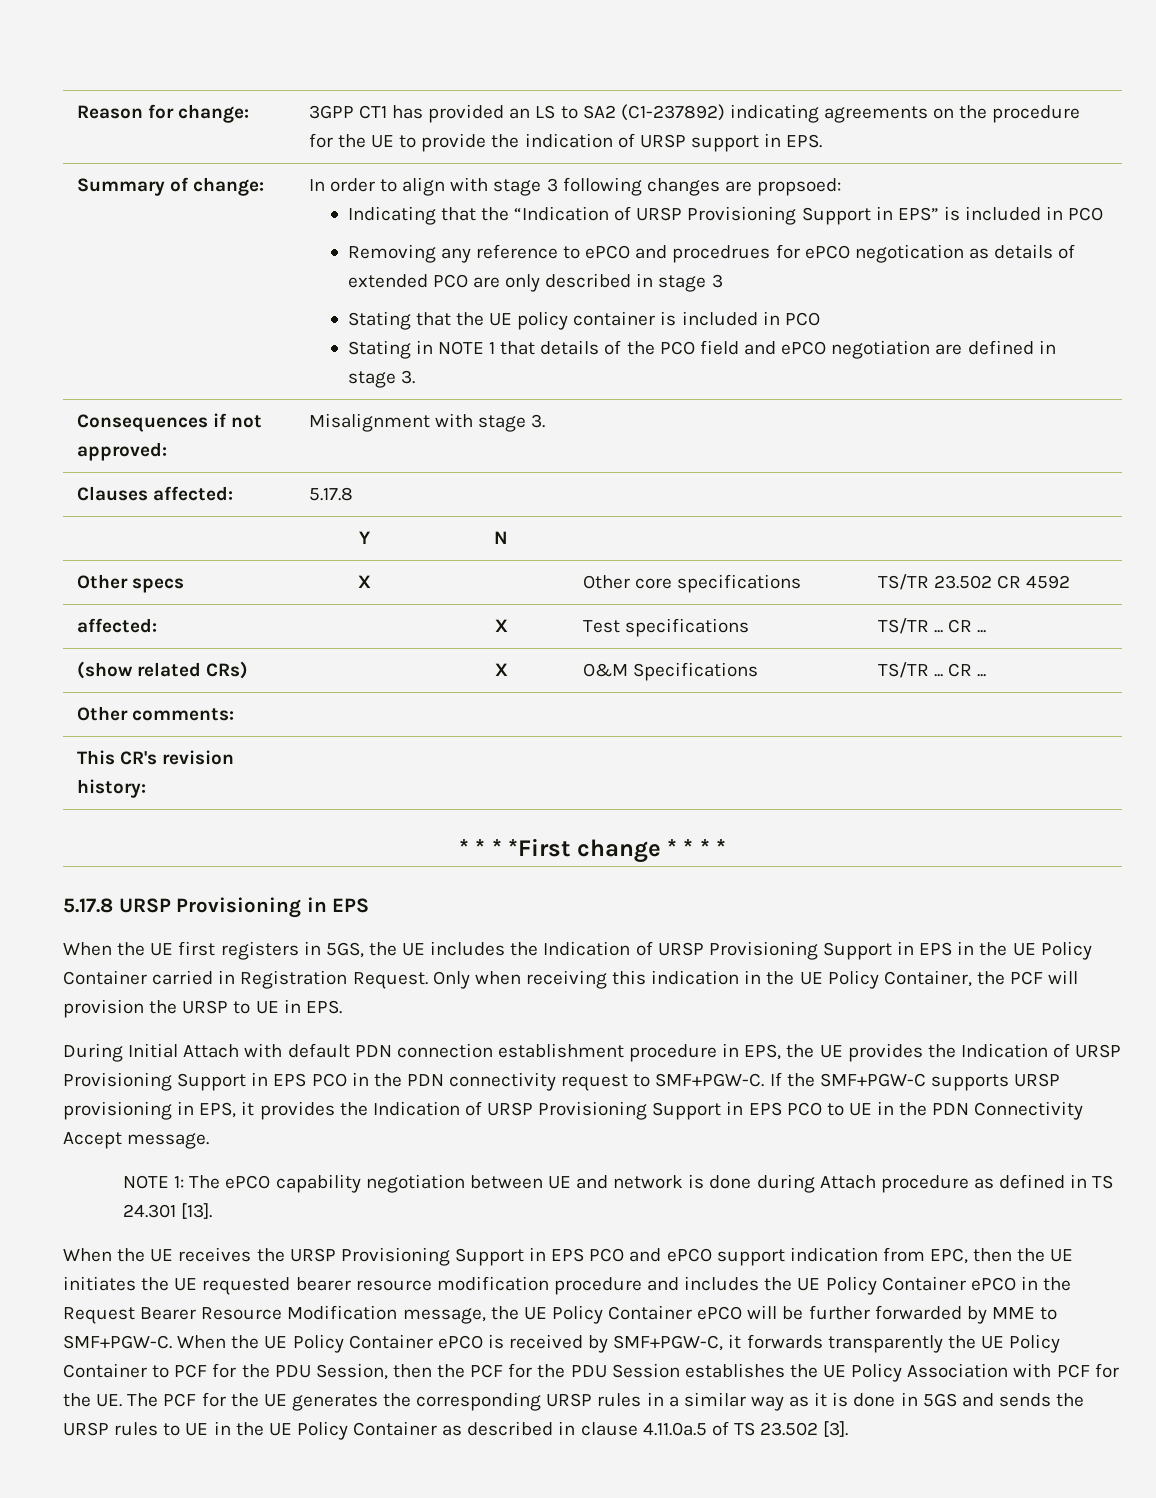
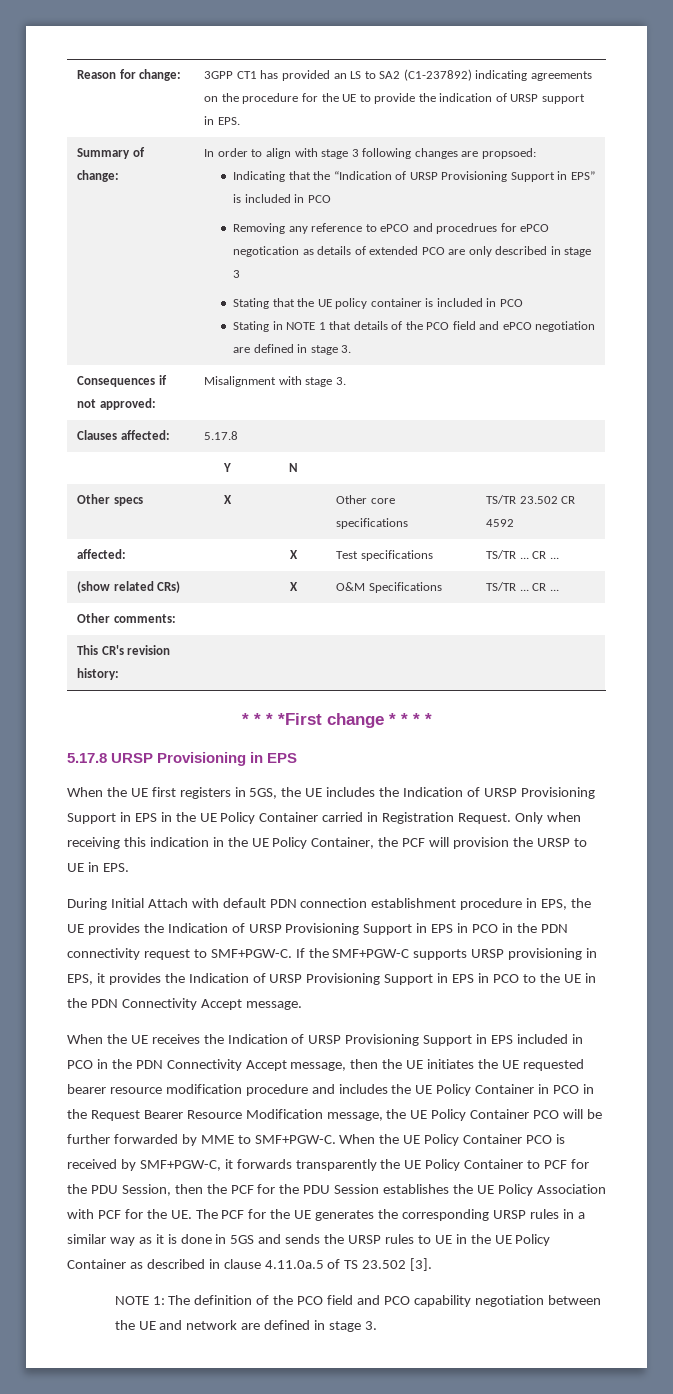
- During Initial Attach with default PDN connection establishment procedure in EPS, the UE provides the Indication of URSP Provisioning Support in EPS PCO in the PDN connectivity request to SMF+PGW-C.
+ During Initial Attach with default PDN connection establishment procedure in EPS, the UE provides the Indication of URSP Provisioning Support in EPS in PCO in the PDN connectivity request to SMF+PGW-C.
- If the SMF+PGW-C supports URSP provisioning in EPS, it provides the Indication of URSP Provisioning Support in EPS PCO to UE in the PDN Connectivity Accept message.
+ If the SMF+PGW-C supports URSP provisioning in EPS, it provides the Indication of URSP Provisioning Support in EPS in PCO to the UE in the PDN Connectivity Accept message.
- NOTE 1: The ePCO capability negotiation between UE and network is done during Attach procedure as defined in TS 24.301 [13].
- When the UE receives the URSP Provisioning Support in EPS PCO and ePCO support indication from EPC, then the UE initiates the UE requested bearer resource modification procedure and includes the UE Policy Container ePCO in the Request Bearer Resource Modification message, the UE Policy Container ePCO will be further forwarded by MME to SMF+PGW-C.
+ When the UE receives the Indication of URSP Provisioning Support in EPS included in PCO in the PDN Connectivity Accept message, then the UE initiates the UE requested bearer resource modification procedure and includes the UE Policy Container in PCO in the Request Bearer Resource Modification message, the UE Policy Container PCO will be further forwarded by MME to SMF+PGW-C.
- When the UE Policy Container ePCO is received by SMF+PGW-C, it forwards transparently the UE Policy Container to PCF for the PDU Session, then the PCF for the PDU Session establishes the UE Policy Association with PCF for the UE. The PCF for the UE generates the corresponding URSP rules in a similar way as it is done in 5GS and sends the URSP rules to UE in the UE Policy Container as described in clause 4.11.0a.5 of TS 23.502 [3].
+ When the UE Policy Container PCO is received by SMF+PGW-C, it forwards transparently the UE Policy Container to PCF for the PDU Session, then the PCF for the PDU Session establishes the UE Policy Association with PCF for the UE. The PCF for the UE generates the corresponding URSP rules in a similar way as it is done in 5GS and sends the URSP rules to UE in the UE Policy Container as described in clause 4.11.0a.5 of TS 23.502 [3].
+ NOTE 1: The definition of the PCO field and PCO capability negotiation between the UE and network are defined in stage 3.

